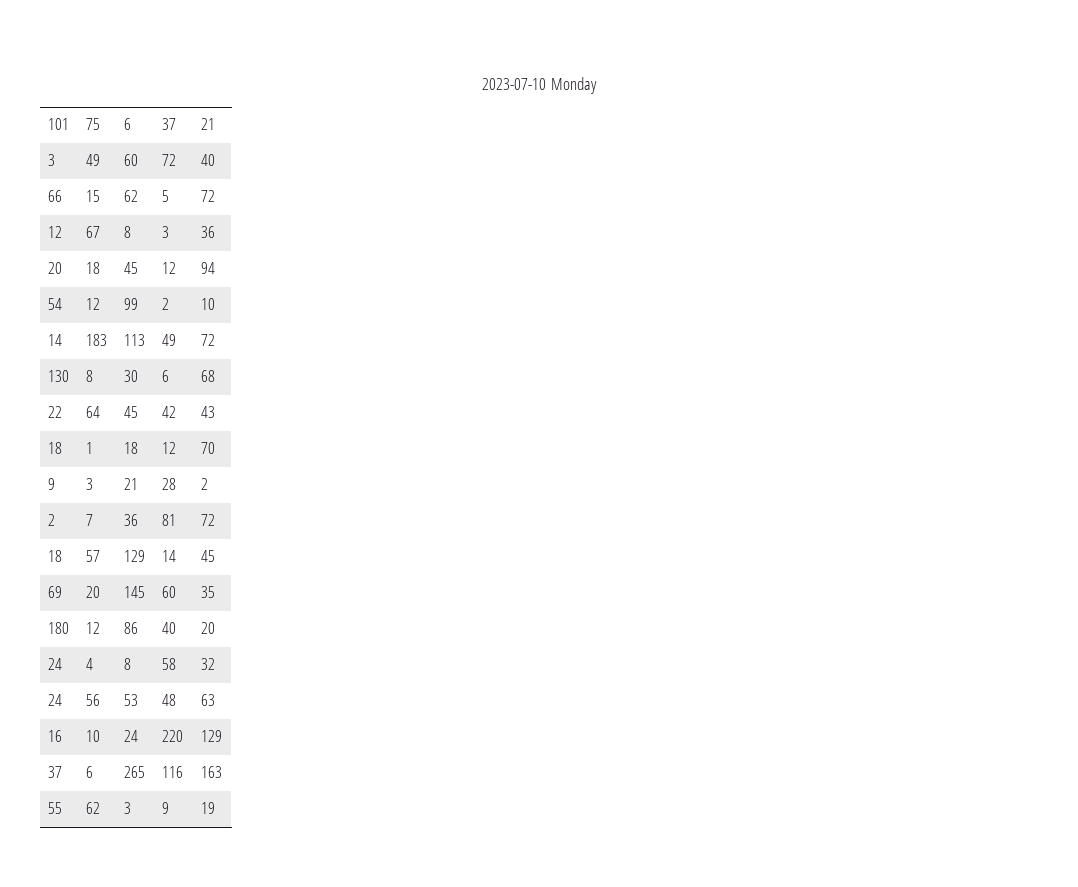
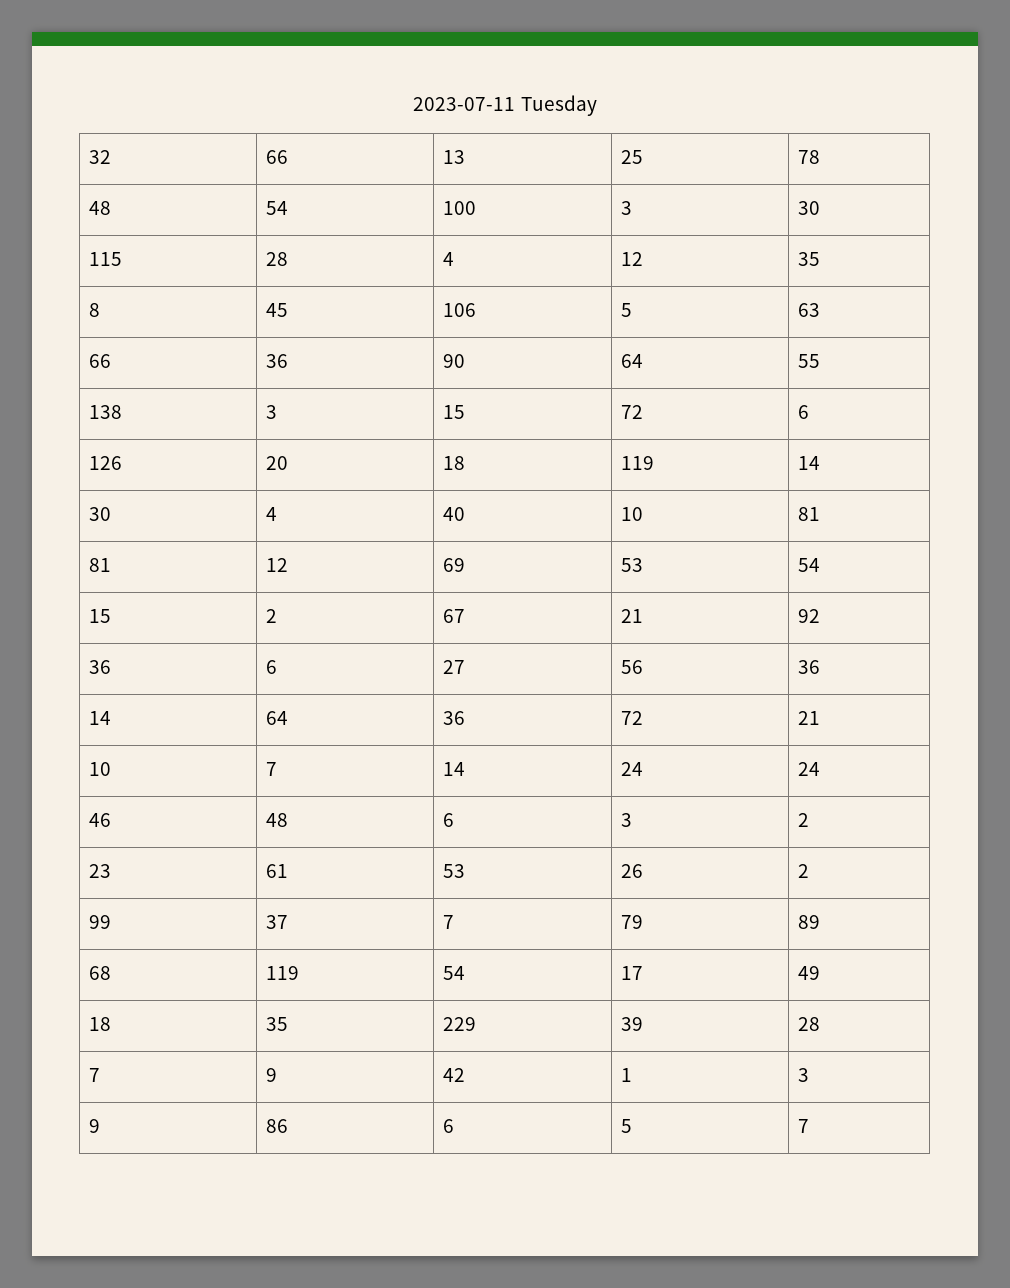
- 2023-07-10 Monday
- 101 | 75 | 6 | 37 | 21
- 3 | 49 | 60 | 72 | 40
- 66 | 15 | 62 | 5 | 72
- 12 | 67 | 8 | 3 | 36
- 20 | 18 | 45 | 12 | 94
- 54 | 12 | 99 | 2 | 10
- 14 | 183 | 113 | 49 | 72
- 130 | 8 | 30 | 6 | 68
- 22 | 64 | 45 | 42 | 43
- 18 | 1 | 18 | 12 | 70
- 9 | 3 | 21 | 28 | 2
- 2 | 7 | 36 | 81 | 72
- 18 | 57 | 129 | 14 | 45
- 69 | 20 | 145 | 60 | 35
- 180 | 12 | 86 | 40 | 20
- 24 | 4 | 8 | 58 | 32
- 24 | 56 | 53 | 48 | 63
- 16 | 10 | 24 | 220 | 129
- 37 | 6 | 265 | 116 | 163
- 55 | 62 | 3 | 9 | 19
+ 2023-07-11 Tuesday
+ 32 | 66 | 13 | 25 | 78
+ 48 | 54 | 100 | 3 | 30
+ 115 | 28 | 4 | 12 | 35
+ 8 | 45 | 106 | 5 | 63
+ 66 | 36 | 90 | 64 | 55
+ 138 | 3 | 15 | 72 | 6
+ 126 | 20 | 18 | 119 | 14
+ 30 | 4 | 40 | 10 | 81
+ 81 | 12 | 69 | 53 | 54
+ 15 | 2 | 67 | 21 | 92
+ 36 | 6 | 27 | 56 | 36
+ 14 | 64 | 36 | 72 | 21
+ 10 | 7 | 14 | 24 | 24
+ 46 | 48 | 6 | 3 | 2
+ 23 | 61 | 53 | 26 | 2
+ 99 | 37 | 7 | 79 | 89
+ 68 | 119 | 54 | 17 | 49
+ 18 | 35 | 229 | 39 | 28
+ 7 | 9 | 42 | 1 | 3
+ 9 | 86 | 6 | 5 | 7

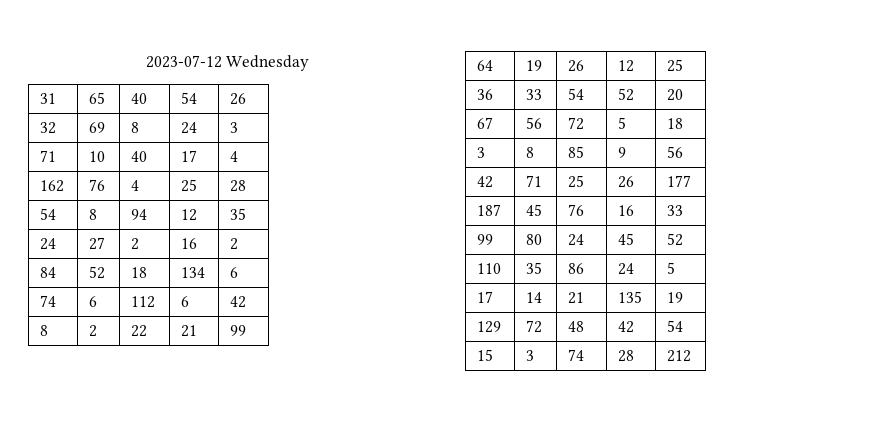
- 2023-07-11 Tuesday
- 32 | 66 | 13 | 25 | 78
- 48 | 54 | 100 | 3 | 30
- 115 | 28 | 4 | 12 | 35
- 8 | 45 | 106 | 5 | 63
- 66 | 36 | 90 | 64 | 55
- 138 | 3 | 15 | 72 | 6
- 126 | 20 | 18 | 119 | 14
- 30 | 4 | 40 | 10 | 81
- 81 | 12 | 69 | 53 | 54
- 15 | 2 | 67 | 21 | 92
- 36 | 6 | 27 | 56 | 36
- 14 | 64 | 36 | 72 | 21
- 10 | 7 | 14 | 24 | 24
- 46 | 48 | 6 | 3 | 2
- 23 | 61 | 53 | 26 | 2
- 99 | 37 | 7 | 79 | 89
- 68 | 119 | 54 | 17 | 49
- 18 | 35 | 229 | 39 | 28
- 7 | 9 | 42 | 1 | 3
- 9 | 86 | 6 | 5 | 7
+ 2023-07-12 Wednesday
+ 31 | 65 | 40 | 54 | 26
+ 32 | 69 | 8 | 24 | 3
+ 71 | 10 | 40 | 17 | 4
+ 162 | 76 | 4 | 25 | 28
+ 54 | 8 | 94 | 12 | 35
+ 24 | 27 | 2 | 16 | 2
+ 84 | 52 | 18 | 134 | 6
+ 74 | 6 | 112 | 6 | 42
+ 8 | 2 | 22 | 21 | 99
+ 64 | 19 | 26 | 12 | 25
+ 36 | 33 | 54 | 52 | 20
+ 67 | 56 | 72 | 5 | 18
+ 3 | 8 | 85 | 9 | 56
+ 42 | 71 | 25 | 26 | 177
+ 187 | 45 | 76 | 16 | 33
+ 99 | 80 | 24 | 45 | 52
+ 110 | 35 | 86 | 24 | 5
+ 17 | 14 | 21 | 135 | 19
+ 129 | 72 | 48 | 42 | 54
+ 15 | 3 | 74 | 28 | 212

